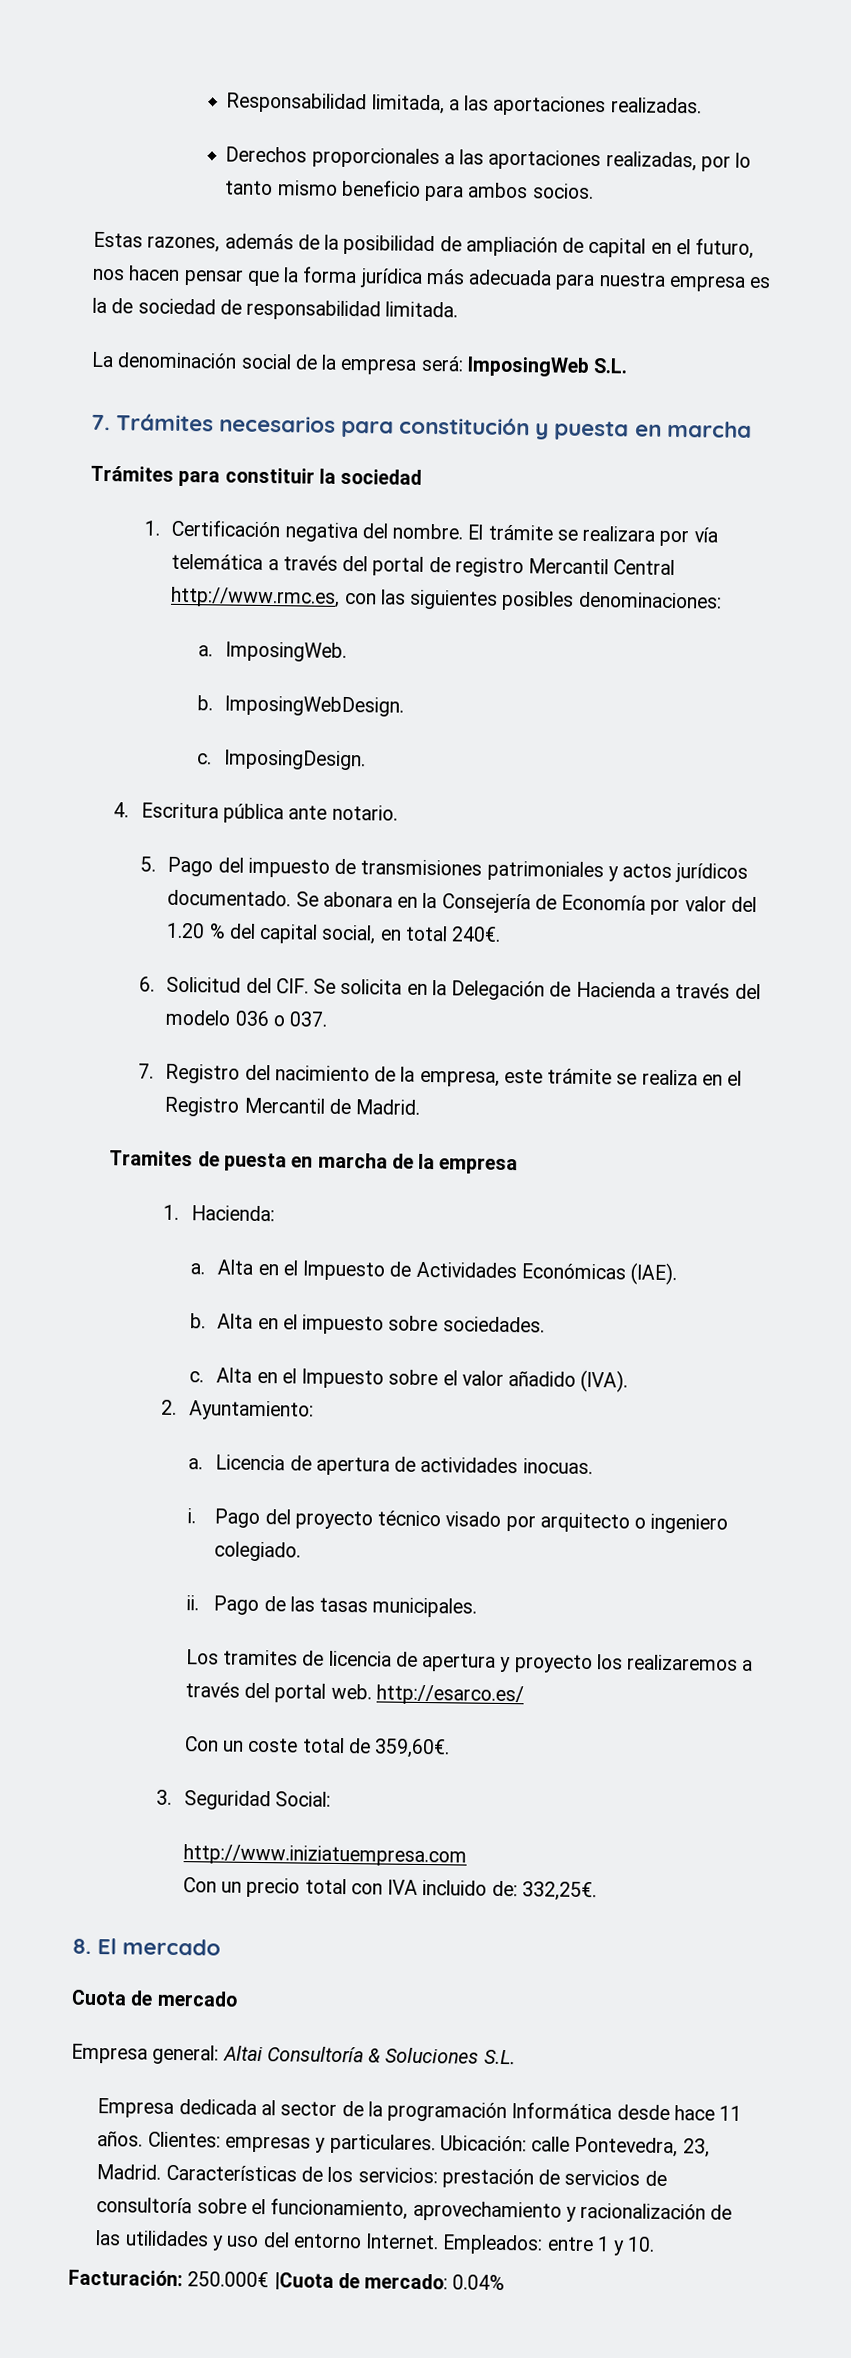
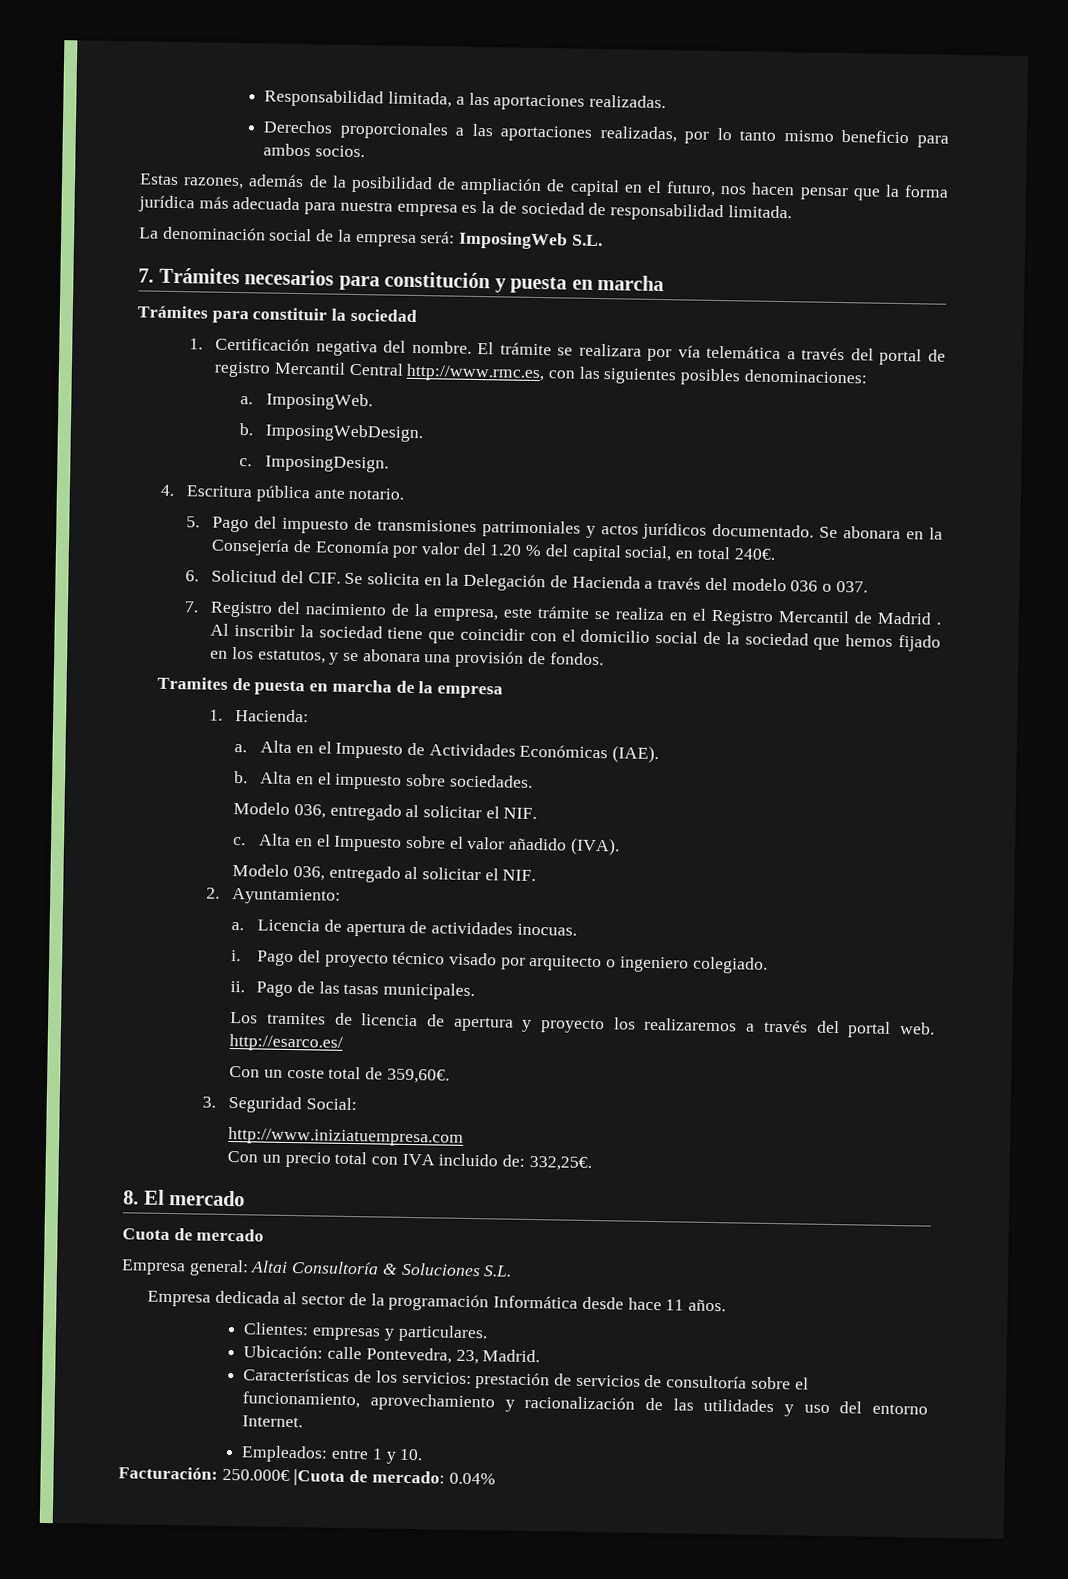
- 7. Registro del nacimiento de la empresa, este trámite se realiza en el Registro Mercantil de Madrid.
+ 7. Registro del nacimiento de la empresa, este trámite se realiza en el Registro Mercantil de Madrid . Al inscribir la sociedad tiene que coincidir con el domicilio social de la sociedad que hemos fijado en los estatutos, y se abonara una provisión de fondos.
  Alta en el impuesto sobre sociedades.
+ Modelo 036, entregado al solicitar el NIF.
  Alta en el Impuesto sobre el valor añadido (IVA).
+ Modelo 036, entregado al solicitar el NIF.
- Empresa dedicada al sector de la programación Informática desde hace 11 años. Clientes: empresas y particulares. Ubicación: calle Pontevedra, 23, Madrid. Características de los servicios: prestación de servicios de consultoría sobre el funcionamiento, aprovechamiento y racionalización de las utilidades y uso del entorno Internet. Empleados: entre 1 y 10.
+ Empresa dedicada al sector de la programación Informática desde hace 11 años.
+ Clientes: empresas y particulares.
+ Ubicación: calle Pontevedra, 23, Madrid.
+ Características de los servicios: prestación de servicios de consultoría sobre el funcionamiento, aprovechamiento y racionalización de las utilidades y uso del entorno Internet.
+ Empleados: entre 1 y 10.

